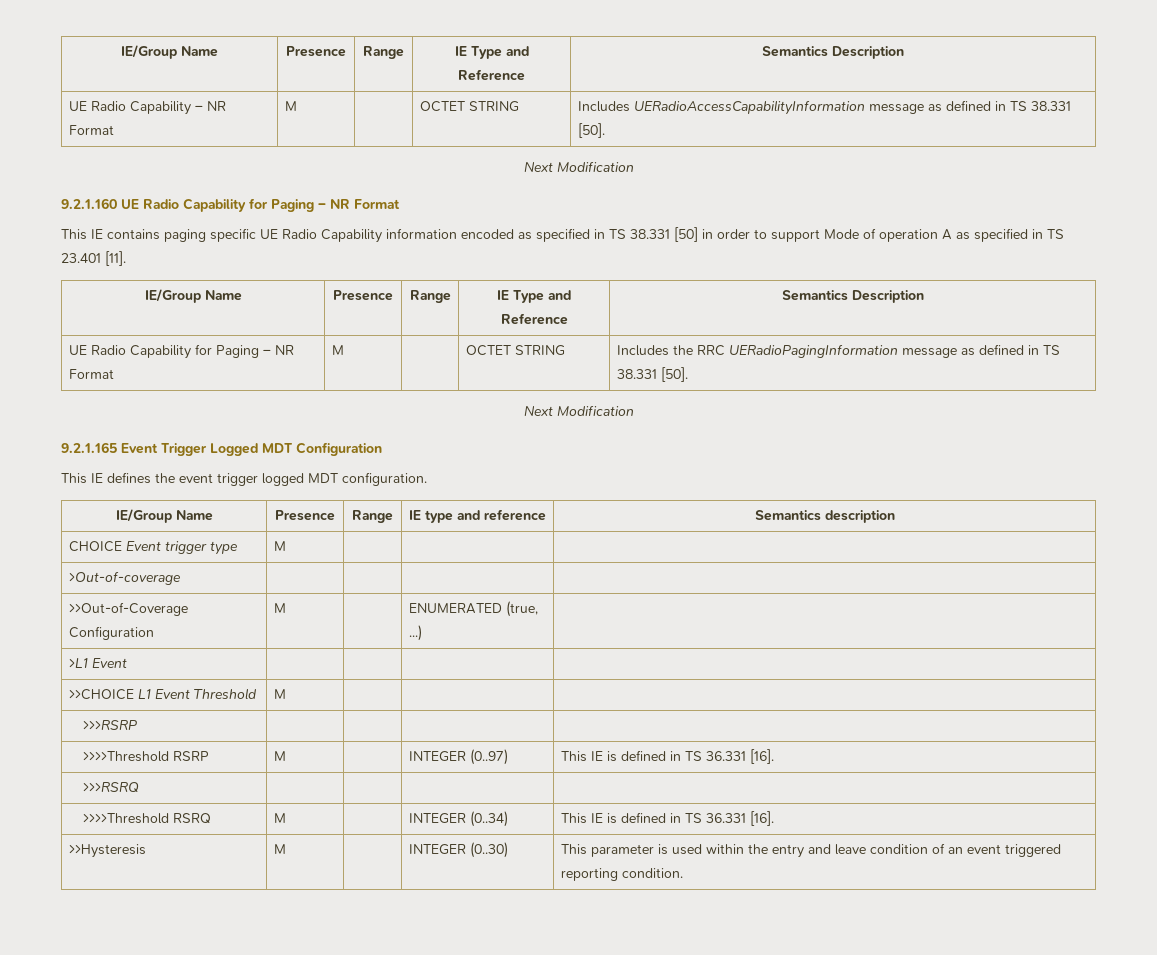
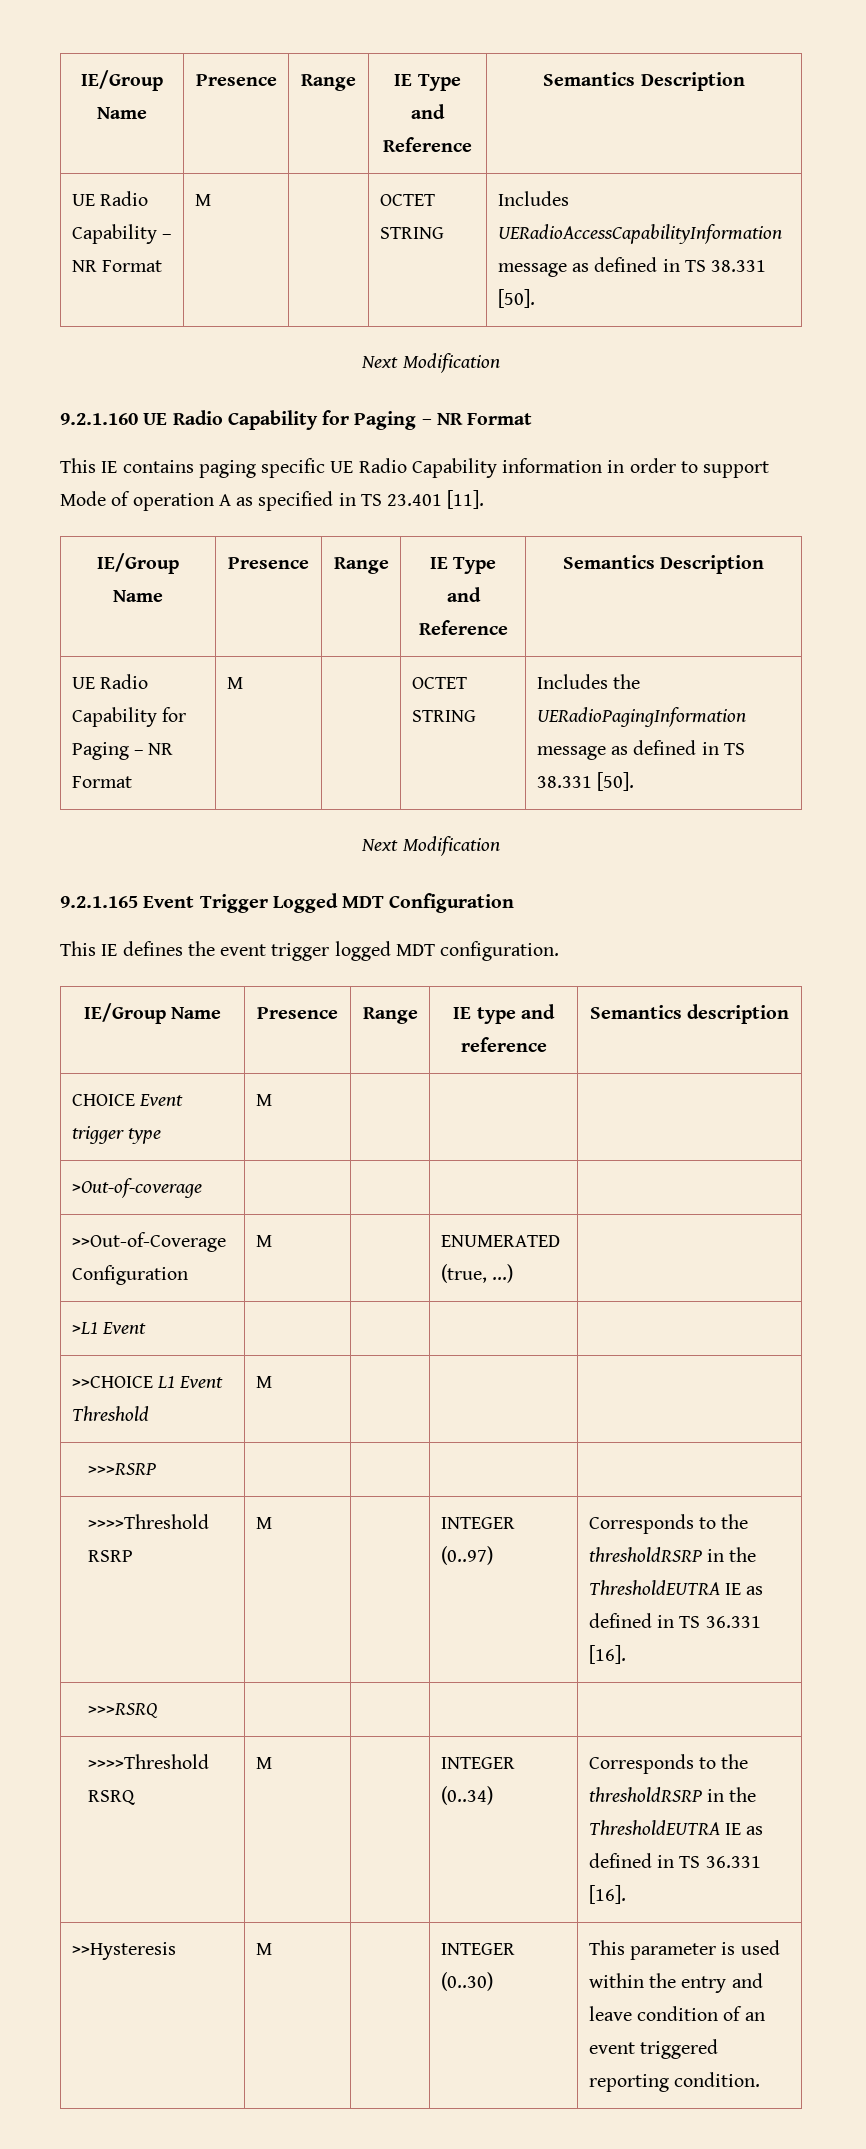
- This IE contains paging specific UE Radio Capability information encoded as specified in TS 38.331 [50] in order to support Mode of operation A as specified in TS 23.401 [11].
+ This IE contains paging specific UE Radio Capability information in order to support Mode of operation A as specified in TS 23.401 [11].
- UE Radio Capability for Paging – NR Format | M | | OCTET STRING | Includes the RRC UERadioPagingInformation message as defined in TS 38.331 [50].
+ UE Radio Capability for Paging – NR Format | M | | OCTET STRING | Includes the UERadioPagingInformation message as defined in TS 38.331 [50].
- >>>>Threshold RSRP | M | | INTEGER (0..97) | This IE is defined in TS 36.331 [16].
+ >>>>Threshold RSRP | M | | INTEGER (0..97) | Corresponds to the thresholdRSRP in the ThresholdEUTRA IE as defined in TS 36.331 [16].
- >>>>Threshold RSRQ | M | | INTEGER (0..34) | This IE is defined in TS 36.331 [16].
+ >>>>Threshold RSRQ | M | | INTEGER (0..34) | Corresponds to the thresholdRSRP in the ThresholdEUTRA IE as defined in TS 36.331 [16].

